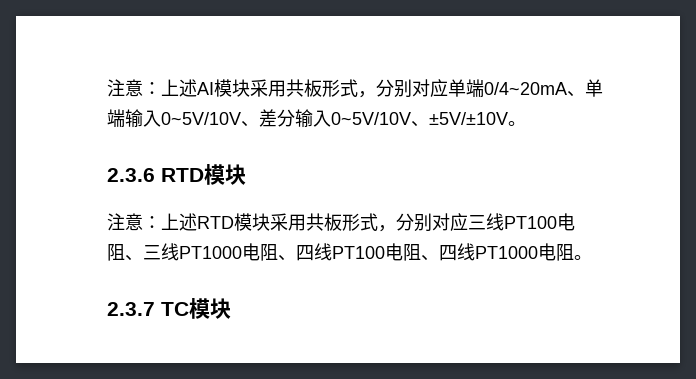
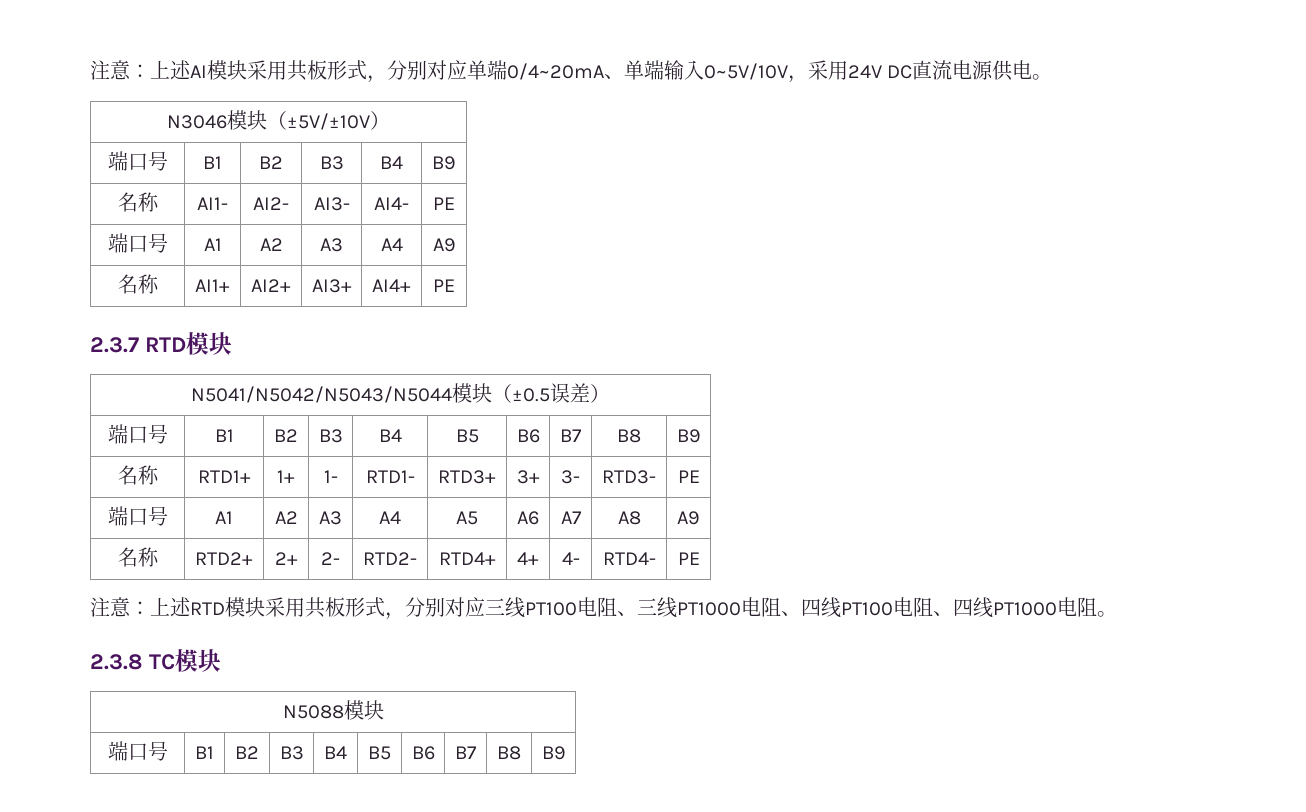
- 注意：上述AI模块采用共板形式，分别对应单端0/4~20mA、单端输入0~5V/10V、差分输入0~5V/10V、±5V/±10V。
- 2.3.6 RTD模块
+ 注意：上述AI模块采用共板形式，分别对应单端0/4~20mA、单端输入0~5V/10V，采用24V DC直流电源供电。
+ N3046模块（±5V/±10V）
+ 端口号 | B1 | B2 | B3 | B4 | B9
+ 名称 | AI1- | AI2- | AI3- | AI4- | PE
+ 端口号 | A1 | A2 | A3 | A4 | A9
+ 名称 | AI1+ | AI2+ | AI3+ | AI4+ | PE
+ 2.3.7 RTD模块
+ N5041/N5042/N5043/N5044模块（±0.5误差）
+ 端口号 | B1 | B2 | B3 | B4 | B5 | B6 | B7 | B8 | B9
+ 名称 | RTD1+ | 1+ | 1- | RTD1- | RTD3+ | 3+ | 3- | RTD3- | PE
+ 端口号 | A1 | A2 | A3 | A4 | A5 | A6 | A7 | A8 | A9
+ 名称 | RTD2+ | 2+ | 2- | RTD2- | RTD4+ | 4+ | 4- | RTD4- | PE
- 2.3.7 TC模块
+ 2.3.8 TC模块
+ N5088模块
+ 端口号 | B1 | B2 | B3 | B4 | B5 | B6 | B7 | B8 | B9

